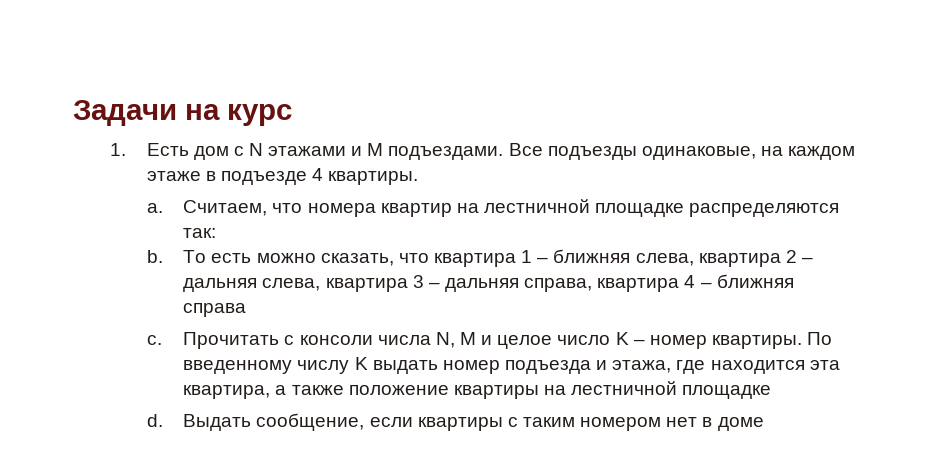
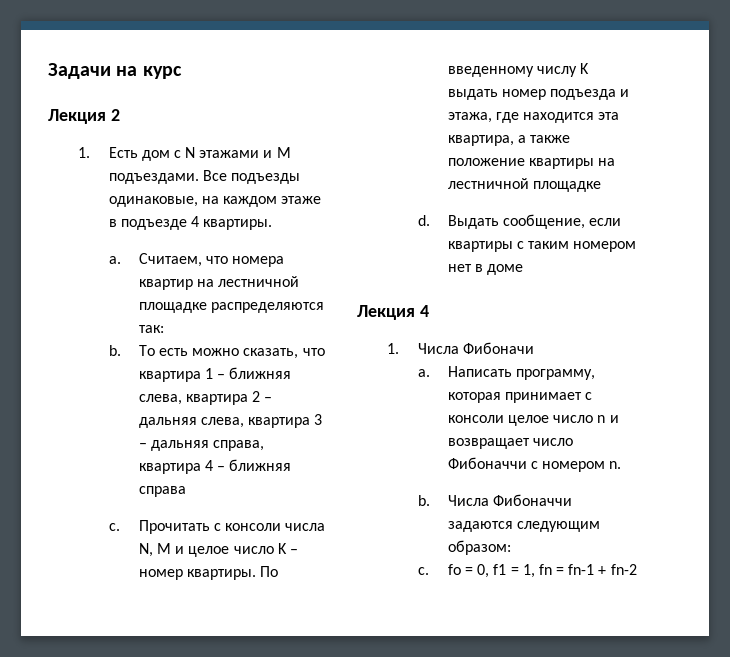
+ Лекция 2
+ Лекция 4
+ 1. Числа Фибоначи
+ a. Написать программу, которая принимает с консоли целое число n и возвращает число Фибоначчи с номером n.
+ b. Числа Фибоначчи задаются следующим образом:
+ c. fo = 0, f1 = 1, fn = fn-1 + fn-2

